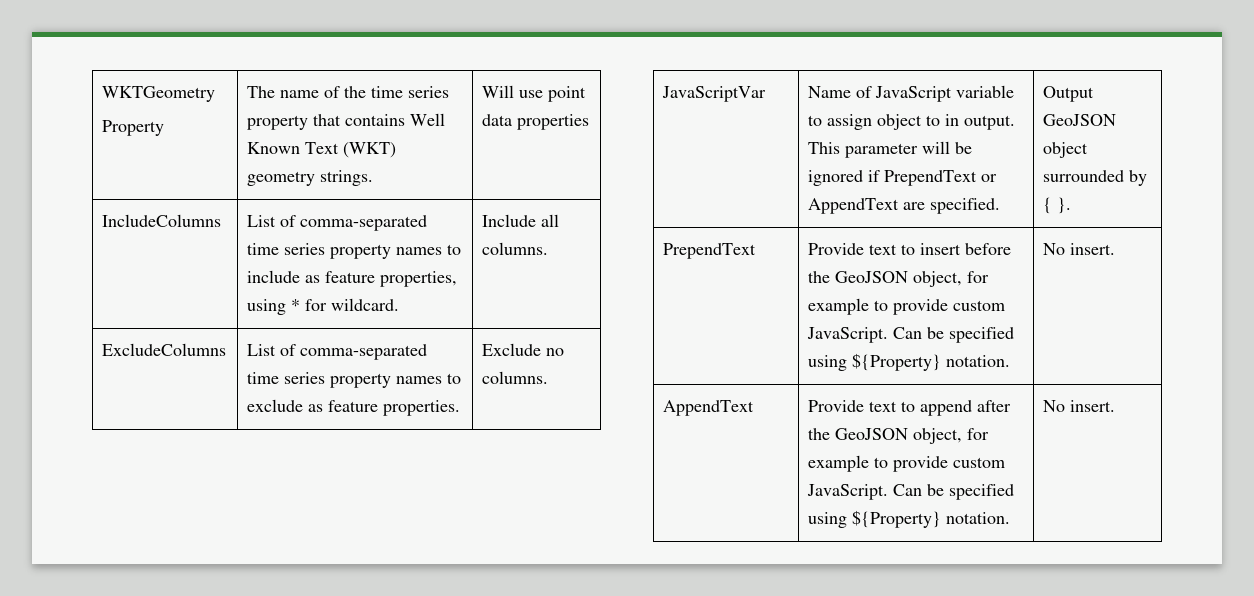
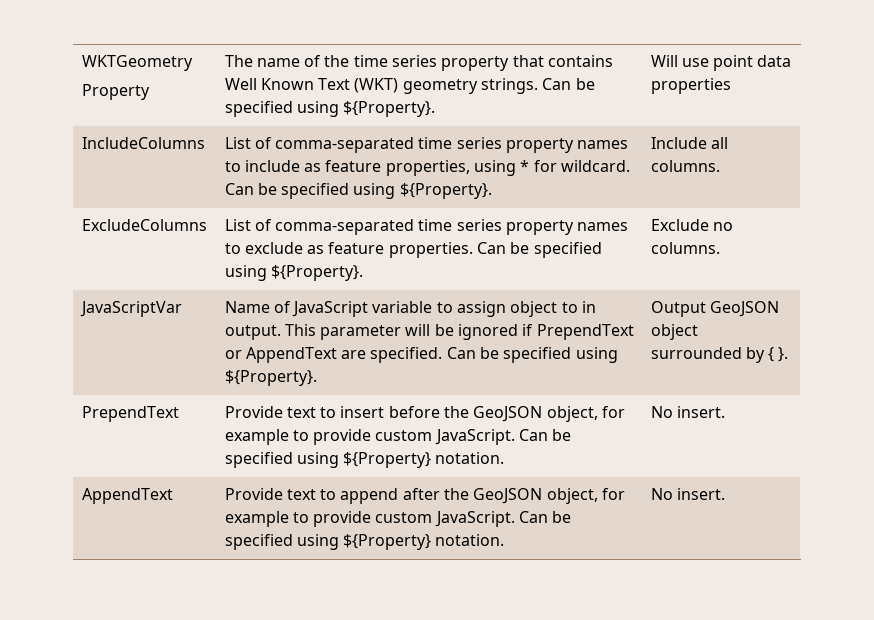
  WKTGeometry
- Property | The name of the time series property that contains Well Known Text (WKT) geometry strings. | Will use point data properties
+ Property | The name of the time series property that contains Well Known Text (WKT) geometry strings. Can be specified using ${Property}. | Will use point data properties
- IncludeColumns | List of comma-separated time series property names to include as feature properties, using * for wildcard. | Include all columns.
+ IncludeColumns | List of comma-separated time series property names to include as feature properties, using * for wildcard. Can be specified using ${Property}. | Include all columns.
- ExcludeColumns | List of comma-separated time series property names to exclude as feature properties. | Exclude no columns.
+ ExcludeColumns | List of comma-separated time series property names to exclude as feature properties. Can be specified using ${Property}. | Exclude no columns.
- JavaScriptVar | Name of JavaScript variable to assign object to in output. This parameter will be ignored if PrependText or AppendText are specified. | Output GeoJSON object surrounded by { }.
+ JavaScriptVar | Name of JavaScript variable to assign object to in output. This parameter will be ignored if PrependText or AppendText are specified. Can be specified using ${Property}. | Output GeoJSON object surrounded by { }.

